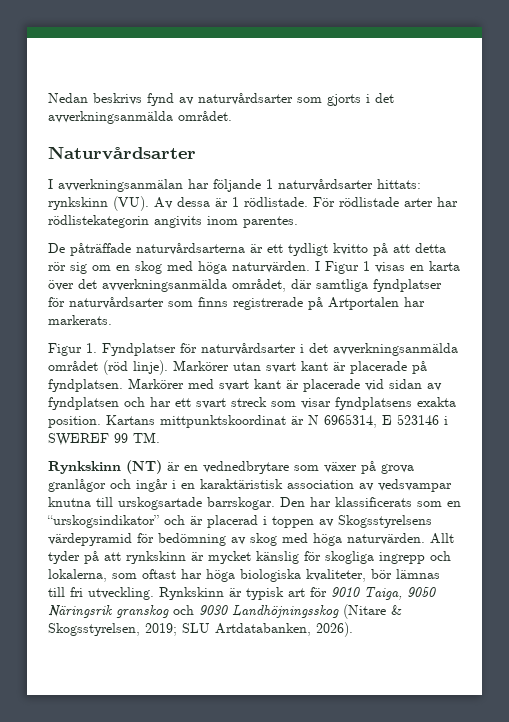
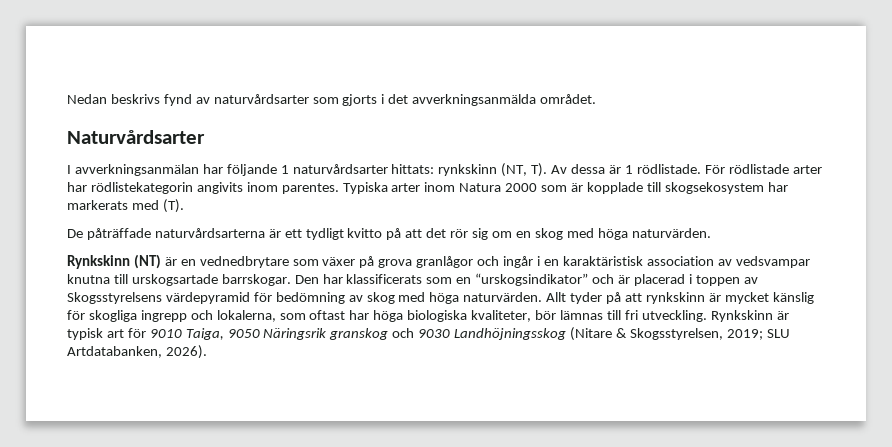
- I avverkningsanmälan har följande 1 naturvårdsarter hittats: rynkskinn (VU). Av dessa är 1 rödlistade.
+ I avverkningsanmälan har följande 1 naturvårdsarter hittats: rynkskinn (NT, T). Av dessa är 1 rödlistade.
+ Typiska arter inom Natura 2000 som är kopplade till skogsekosystem har markerats med (T).
- De påträffade naturvårdsarterna är ett tydligt kvitto på att detta rör sig om en skog med höga naturvärden. I Figur 1 visas en karta över det avverkningsanmälda området, där samtliga fyndplatser för naturvårdsarter som finns registrerade på Artportalen har markerats.
- Figur 1. Fyndplatser för naturvårdsarter i det avverkningsanmälda området (röd linje). Markörer utan svart kant är placerade på fyndplatsen. Markörer med svart kant är placerade vid sidan av fyndplatsen och har ett svart streck som visar fyndplatsens exakta position. Kartans mittpunktskoordinat är N 6965314, E 523146 i SWEREF 99 TM.
+ De påträffade naturvårdsarterna är ett tydligt kvitto på att det rör sig om en skog med höga naturvärden.

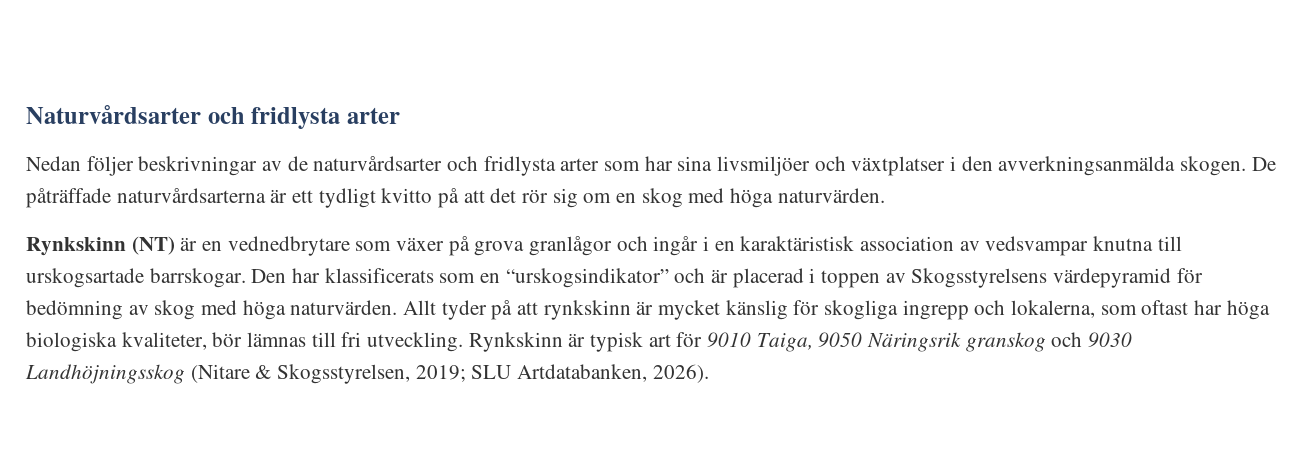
- Nedan beskrivs fynd av naturvårdsarter som gjorts i det avverkningsanmälda området.
- Naturvårdsarter
- I avverkningsanmälan har följande 1 naturvårdsarter hittats: rynkskinn (NT, T). Av dessa är 1 rödlistade. För rödlistade arter har rödlistekategorin angivits inom parentes. Typiska arter inom Natura 2000 som är kopplade till skogsekosystem har markerats med (T).
- De påträffade naturvårdsarterna är ett tydligt kvitto på att det rör sig om en skog med höga naturvärden.
+ Naturvårdsarter och fridlysta arter
+ Nedan följer beskrivningar av de naturvårdsarter och fridlysta arter som har sina livsmiljöer och växtplatser i den avverkningsanmälda skogen. De påträffade naturvårdsarterna är ett tydligt kvitto på att det rör sig om en skog med höga naturvärden.

